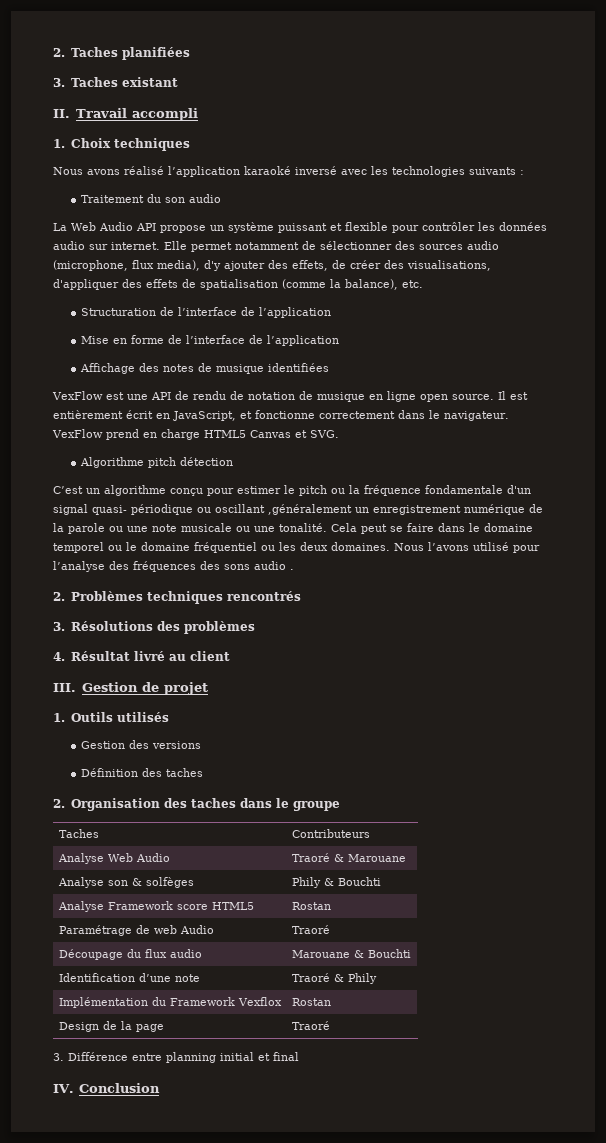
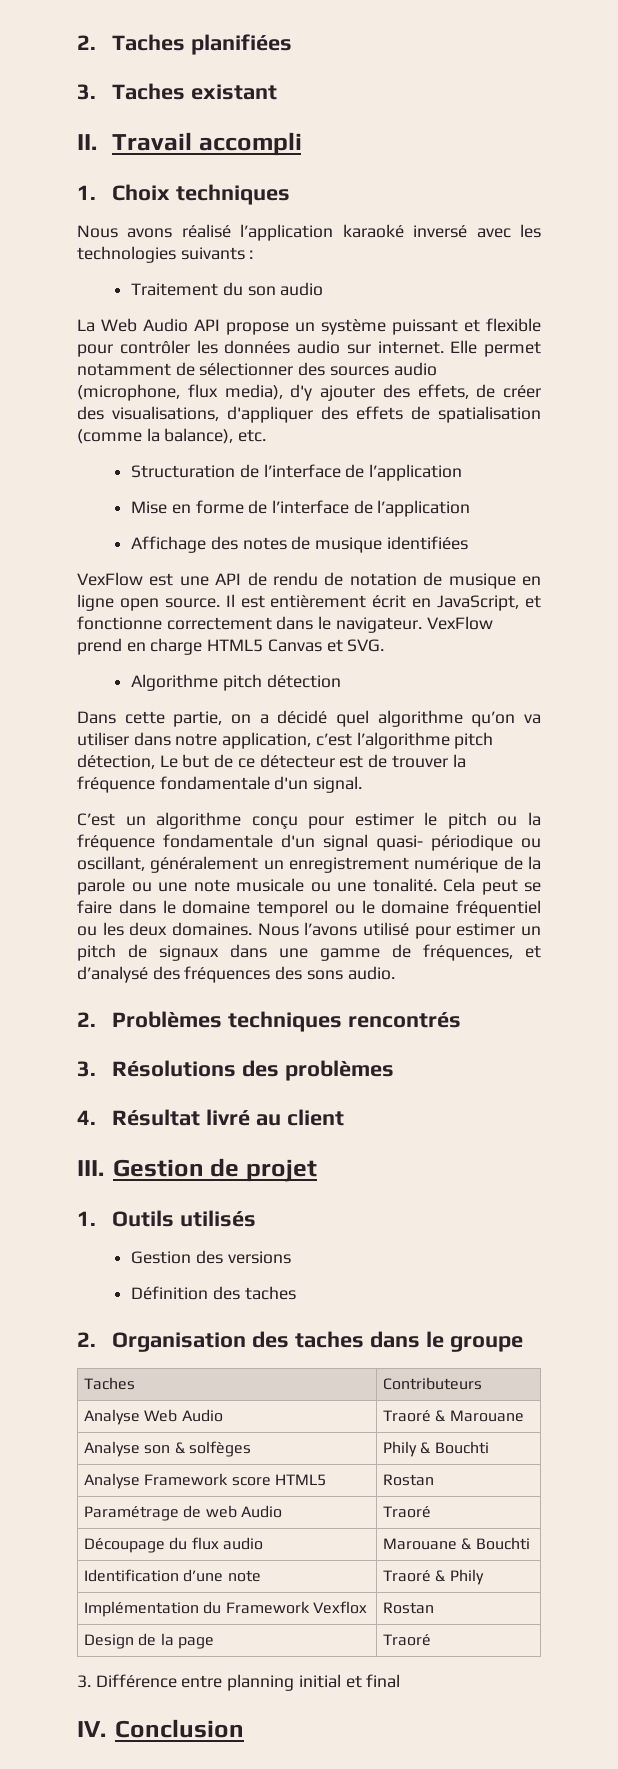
+ Dans cette partie, on a décidé quel algorithme qu’on va utiliser dans notre application, c’est l’algorithme pitch détection, Le but de ce détecteur est de trouver la fréquence fondamentale d'un signal.
- C’est un algorithme conçu pour estimer le pitch ou la fréquence fondamentale d'un signal quasi- périodique ou oscillant ,généralement un enregistrement numérique de la parole ou une note musicale ou une tonalité.
+ C’est un algorithme conçu pour estimer le pitch ou la fréquence fondamentale d'un signal quasi- périodique ou oscillant, généralement un enregistrement numérique de la parole ou une note musicale ou une tonalité.
- Nous l’avons utilisé pour l’analyse des fréquences des sons audio .
+ Nous l’avons utilisé pour estimer un pitch de signaux dans une gamme de fréquences, et d’analysé des fréquences des sons audio.

